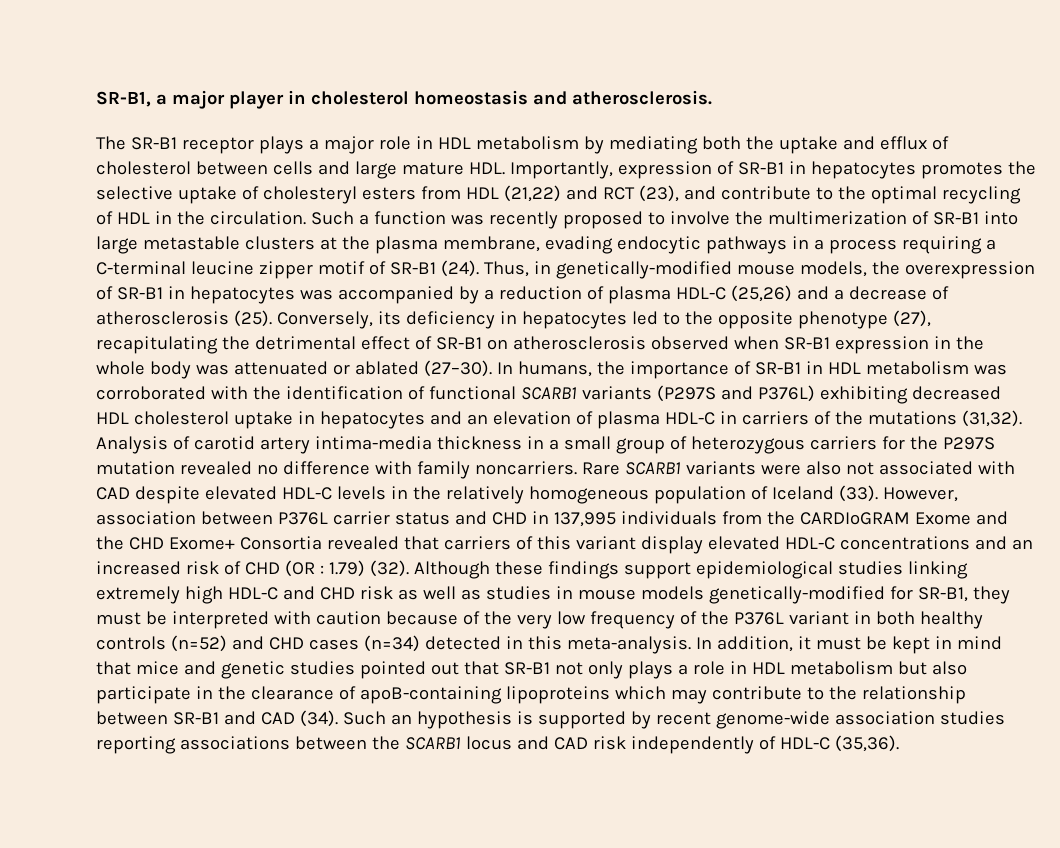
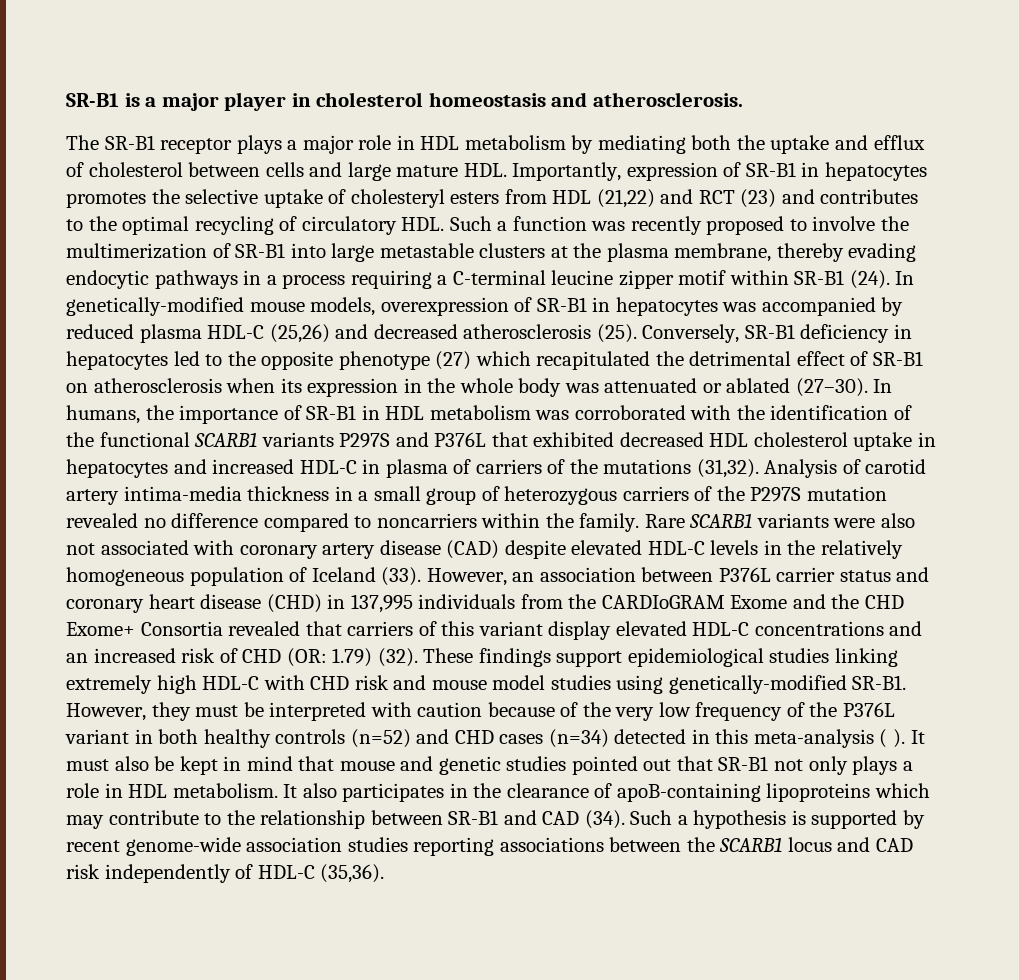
- SR-B1, a major player in cholesterol homeostasis and atherosclerosis.
+ SR-B1 is a major player in cholesterol homeostasis and atherosclerosis.
- The SR-B1 receptor plays a major role in HDL metabolism by mediating both the uptake and efflux of cholesterol between cells and large mature HDL. Importantly, expression of SR-B1 in hepatocytes promotes the selective uptake of cholesteryl esters from HDL (21,22) and RCT (23), and contribute to the optimal recycling of HDL in the circulation. Such a function was recently proposed to involve the multimerization of SR-B1 into large metastable clusters at the plasma membrane, evading endocytic pathways in a process requiring a C-terminal leucine zipper motif of SR-B1 (24).
+ The SR-B1 receptor plays a major role in HDL metabolism by mediating both the uptake and efflux of cholesterol between cells and large mature HDL. Importantly, expression of SR-B1 in hepatocytes promotes the selective uptake of cholesteryl esters from HDL (21,22) and RCT (23) and contributes to the optimal recycling of circulatory HDL. Such a function was recently proposed to involve the multimerization of SR-B1 into large metastable clusters at the plasma membrane, thereby evading endocytic pathways in a process requiring a C-terminal leucine zipper motif within SR-B1 (24).
- Thus, in genetically-modified mouse models, the overexpression of SR-B1 in hepatocytes was accompanied by a reduction of plasma HDL-C (25,26) and a decrease of atherosclerosis (25).
+ In genetically-modified mouse models, overexpression of SR-B1 in hepatocytes was accompanied by reduced plasma HDL-C (25,26) and decreased atherosclerosis (25).
- Conversely, its deficiency in hepatocytes led to the opposite phenotype (27), recapitulating the detrimental effect of SR-B1 on atherosclerosis observed when SR-B1 expression in the whole body was attenuated or ablated (27–30).
+ Conversely, SR-B1 deficiency in hepatocytes led to the opposite phenotype (27) which recapitulated the detrimental effect of SR-B1 on atherosclerosis when its expression in the whole body was attenuated or ablated (27–30).
- In humans, the importance of SR-B1 in HDL metabolism was corroborated with the identification of functional SCARB1 variants (P297S and P376L) exhibiting decreased HDL cholesterol uptake in hepatocytes and an elevation of plasma HDL-C in carriers of the mutations (31,32).
+ In humans, the importance of SR-B1 in HDL metabolism was corroborated with the identification of the functional SCARB1 variants P297S and P376L that exhibited decreased HDL cholesterol uptake in hepatocytes and increased HDL-C in plasma of carriers of the mutations (31,32).
- Analysis of carotid artery intima-media thickness in a small group of heterozygous carriers for the P297S mutation revealed no difference with family noncarriers.
+ Analysis of carotid artery intima-media thickness in a small group of heterozygous carriers of the P297S mutation revealed no difference compared to noncarriers within the family.
- Rare SCARB1 variants were also not associated with CAD despite elevated HDL-C levels in the relatively homogeneous population of Iceland (33).
+ Rare SCARB1 variants were also not associated with coronary artery disease (CAD) despite elevated HDL-C levels in the relatively homogeneous population of Iceland (33).
- However, association between P376L carrier status and CHD in 137,995 individuals from the CARDIoGRAM Exome and the CHD Exome+ Consortia revealed that carriers of this variant display elevated HDL-C concentrations and an increased risk of CHD (OR : 1.79) (32). Although these findings support epidemiological studies linking extremely high HDL-C and CHD risk as well as studies in mouse models genetically-modified for SR-B1, they must be interpreted with caution because of the very low frequency of the P376L variant in both healthy controls (n=52) and CHD cases (n=34) detected in this meta-analysis. In addition, it must be kept in mind that mice and genetic studies pointed out that SR-B1 not only plays a role in HDL metabolism but also participate in the clearance of apoB-containing lipoproteins which may contribute to the relationship between SR-B1 and CAD (34).
+ However, an association between P376L carrier status and coronary heart disease (CHD) in 137,995 individuals from the CARDIoGRAM Exome and the CHD Exome+ Consortia revealed that carriers of this variant display elevated HDL-C concentrations and an increased risk of CHD (OR: 1.79) (32). These findings support epidemiological studies linking extremely high HDL-C with CHD risk and mouse model studies using genetically-modified SR-B1. However, they must be interpreted with caution because of the very low frequency of the P376L variant in both healthy controls (n=52) and CHD cases (n=34) detected in this meta-analysis ( ). It must also be kept in mind that mouse and genetic studies pointed out that SR-B1 not only plays a role in HDL metabolism. It also participates in the clearance of apoB-containing lipoproteins which may contribute to the relationship between SR-B1 and CAD (34).
- Such an hypothesis is supported by recent genome-wide association studies reporting associations between the SCARB1 locus and CAD risk independently of HDL-C (35,36).
+ Such a hypothesis is supported by recent genome-wide association studies reporting associations between the SCARB1 locus and CAD risk independently of HDL-C (35,36).

